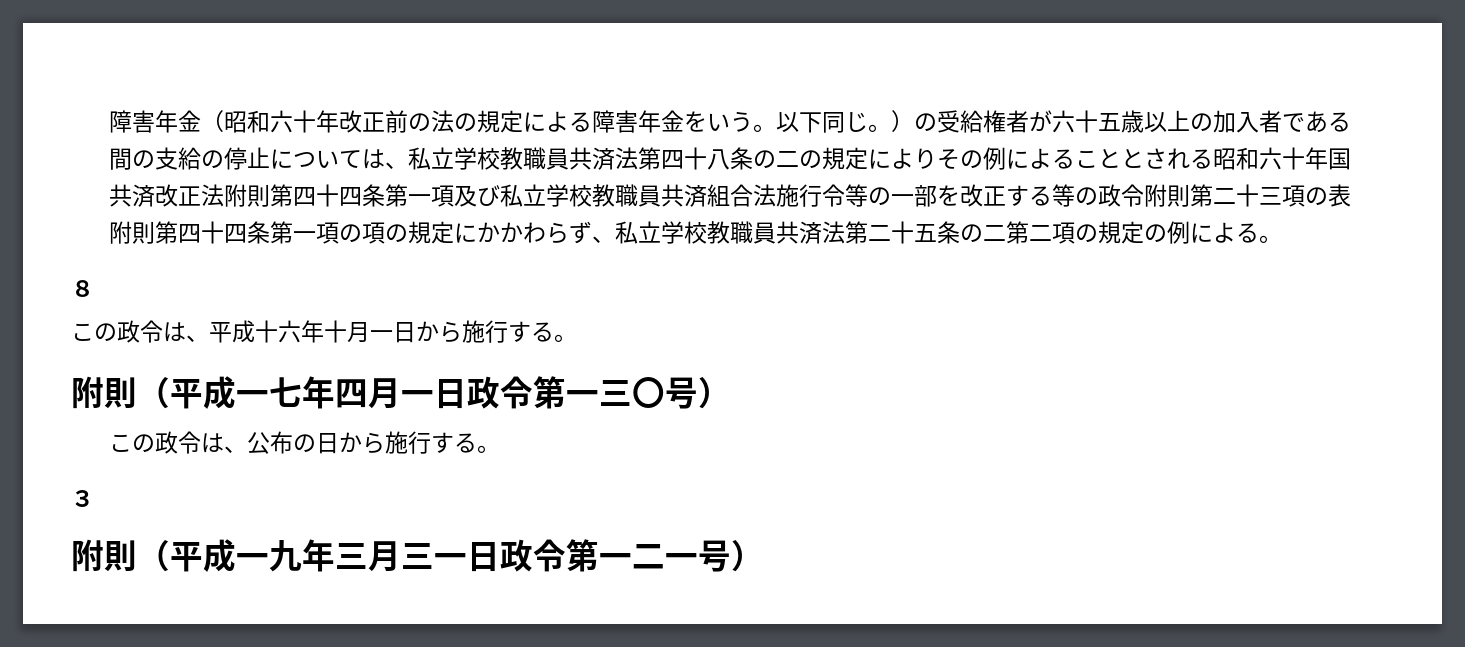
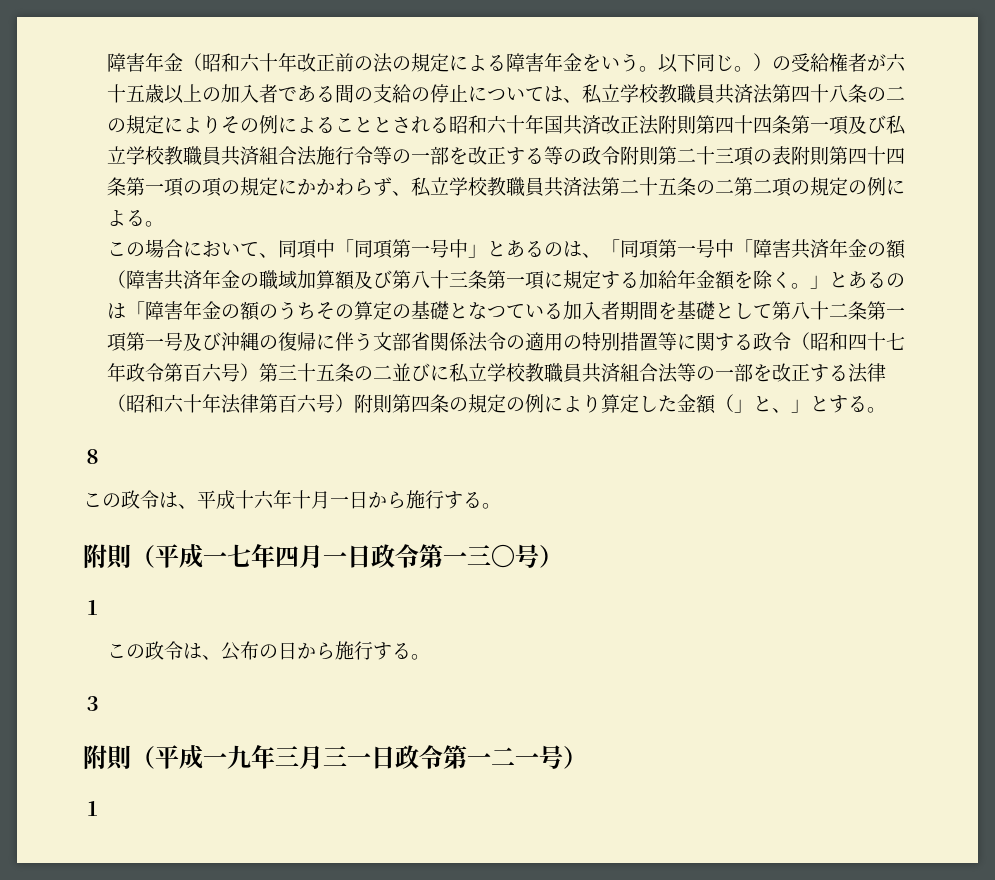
+ この場合において、同項中「同項第一号中」とあるのは、「同項第一号中「障害共済年金の額（障害共済年金の職域加算額及び第八十三条第一項に規定する加給年金額を除く。」とあるのは「障害年金の額のうちその算定の基礎となつている加入者期間を基礎として第八十二条第一項第一号及び沖縄の復帰に伴う文部省関係法令の適用の特別措置等に関する政令（昭和四十七年政令第百六号）第三十五条の二並びに私立学校教職員共済組合法等の一部を改正する法律（昭和六十年法律第百六号）附則第四条の規定の例により算定した金額（」と、」とする。
  附則（平成一七年四月一日政令第一三〇号）
+ １
  附則（平成一九年三月三一日政令第一二一号）
+ １

